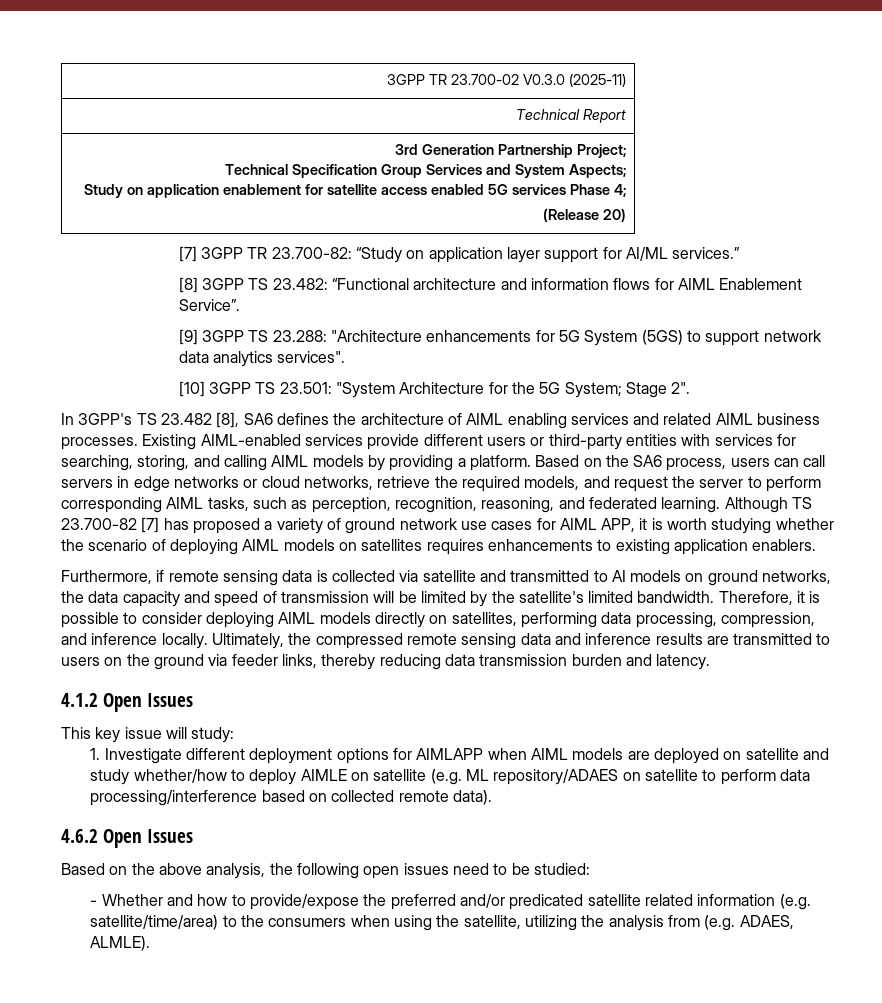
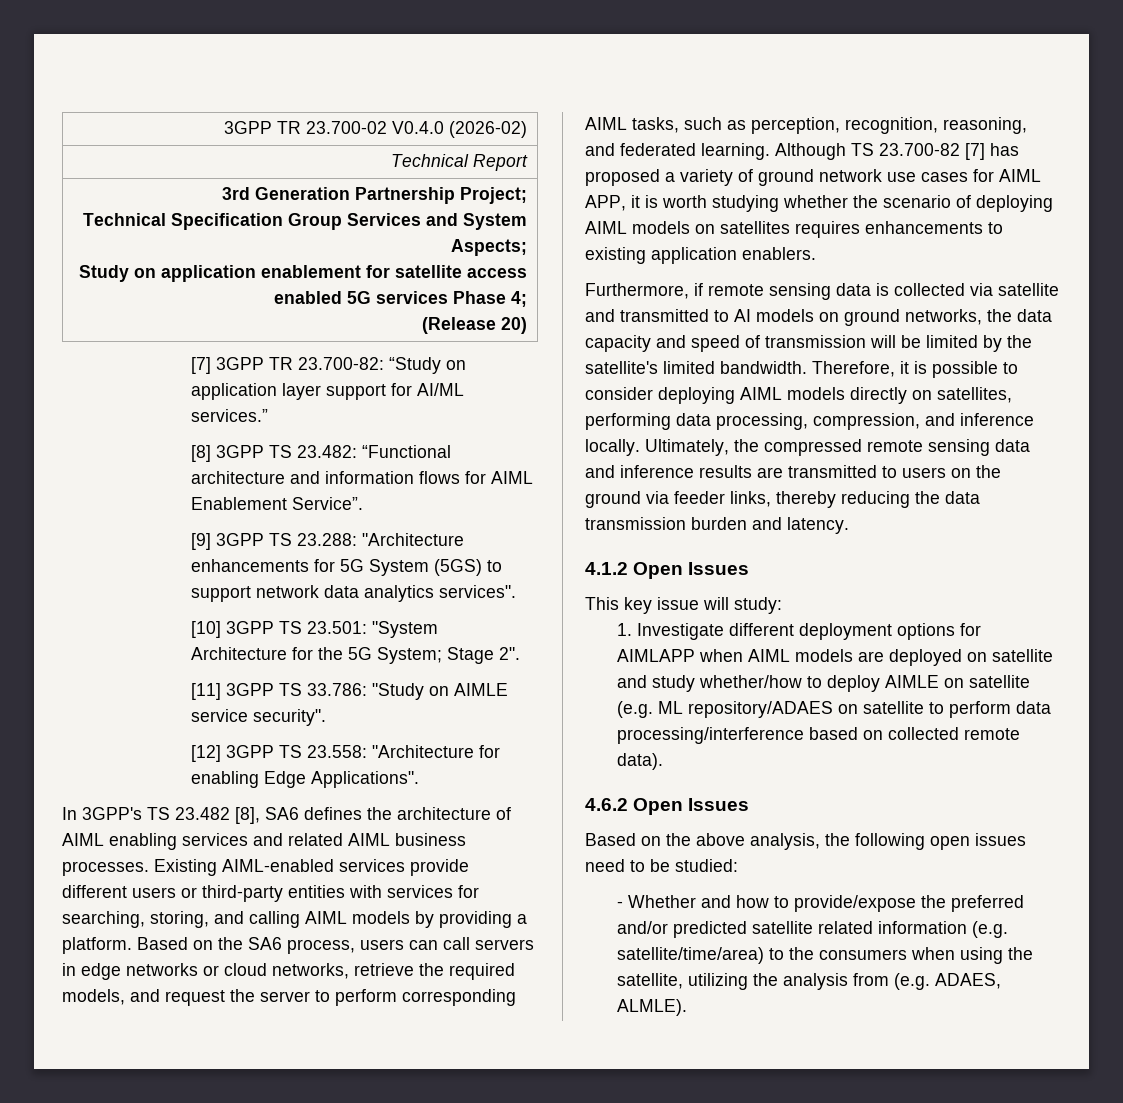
- 3GPP TR 23.700-02 V0.3.0 (2025-11)
+ 3GPP TR 23.700-02 V0.4.0 (2026-02)
+ [11] 3GPP TS 33.786: "Study on AIMLE service security".
+ [12] 3GPP TS 23.558: "Architecture for enabling Edge Applications".
- Ultimately, the compressed remote sensing data and inference results are transmitted to users on the ground via feeder links, thereby reducing data transmission burden and latency.
+ Ultimately, the compressed remote sensing data and inference results are transmitted to users on the ground via feeder links, thereby reducing the data transmission burden and latency.
- - Whether and how to provide/expose the preferred and/or predicated satellite related information (e.g. satellite/time/area) to the consumers when using the satellite, utilizing the analysis from (e.g. ADAES, ALMLE).
+ - Whether and how to provide/expose the preferred and/or predicted satellite related information (e.g. satellite/time/area) to the consumers when using the satellite, utilizing the analysis from (e.g. ADAES, ALMLE).

